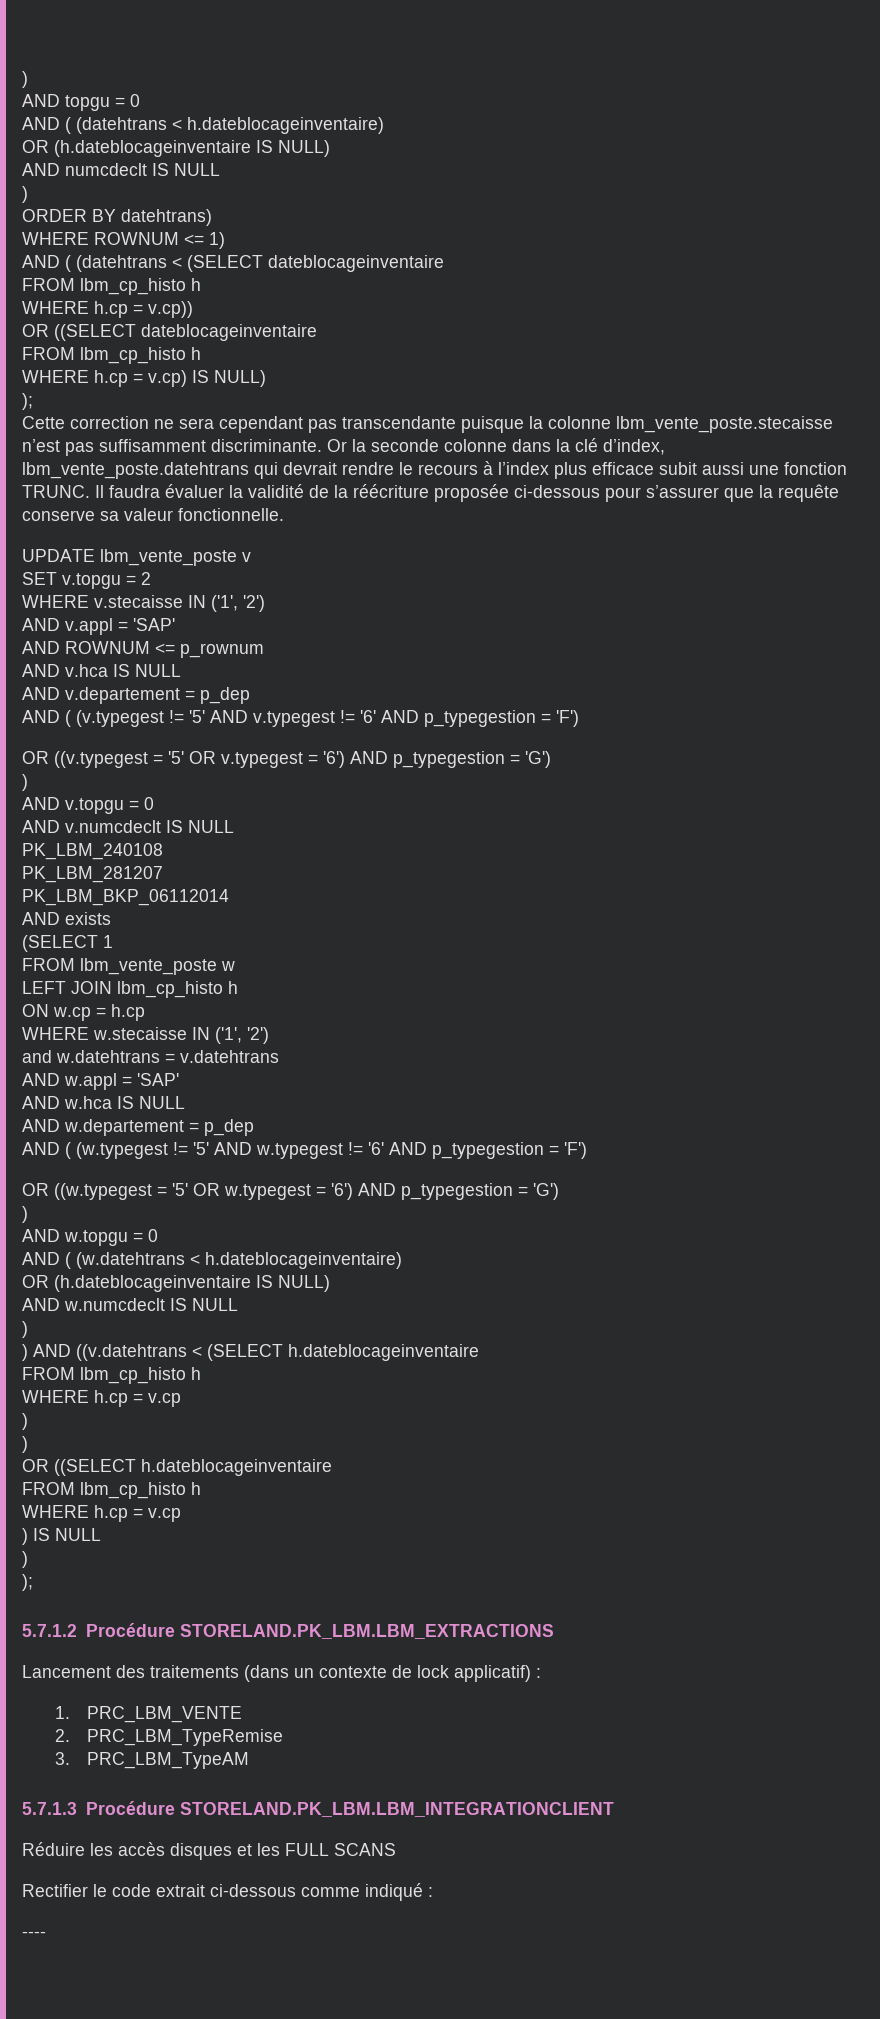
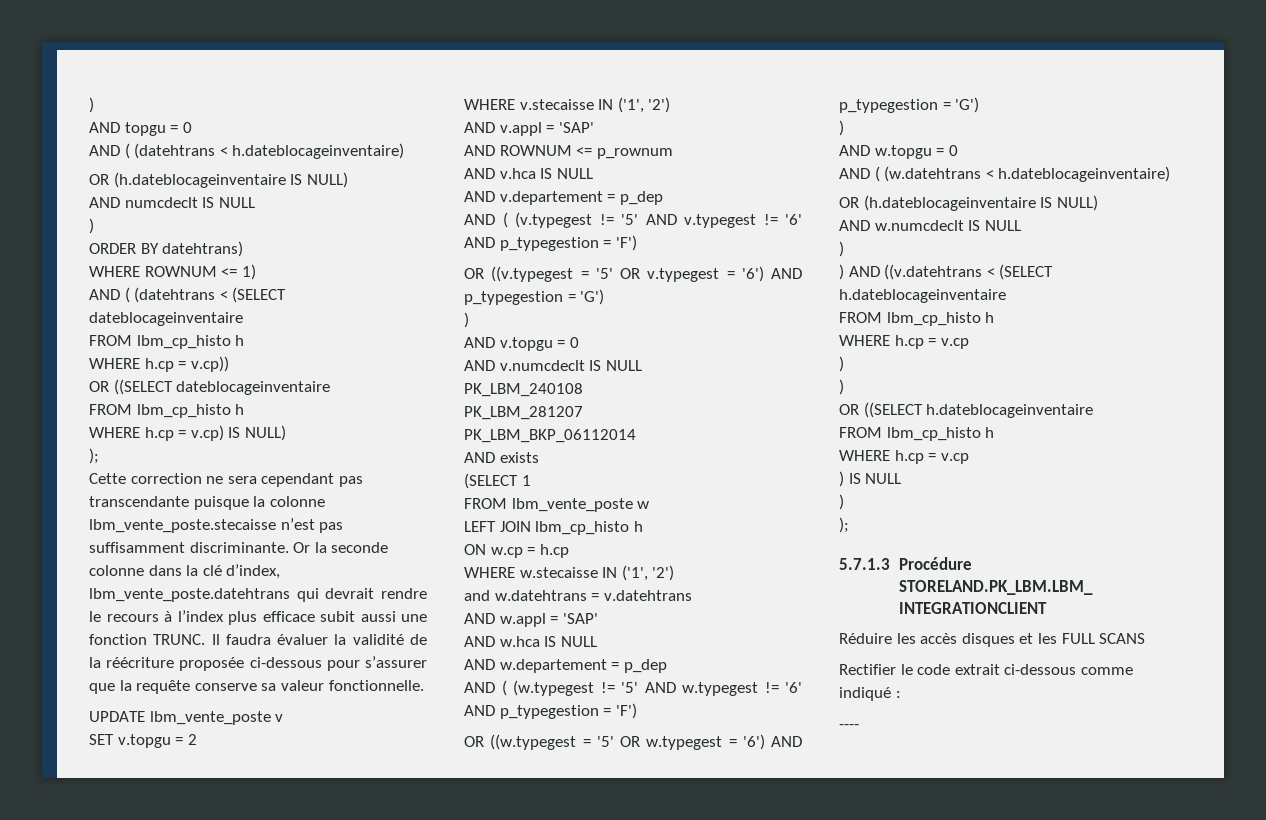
- 5.7.1.2 Procédure STORELAND.PK_LBM.LBM_EXTRACTIONS
- Lancement des traitements (dans un contexte de lock applicatif) :
- 1. PRC_LBM_VENTE
- 2. PRC_LBM_TypeRemise
- 3. PRC_LBM_TypeAM

